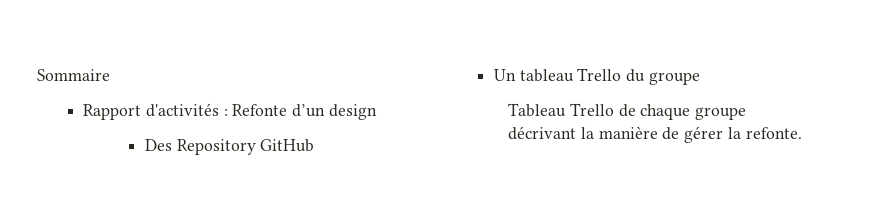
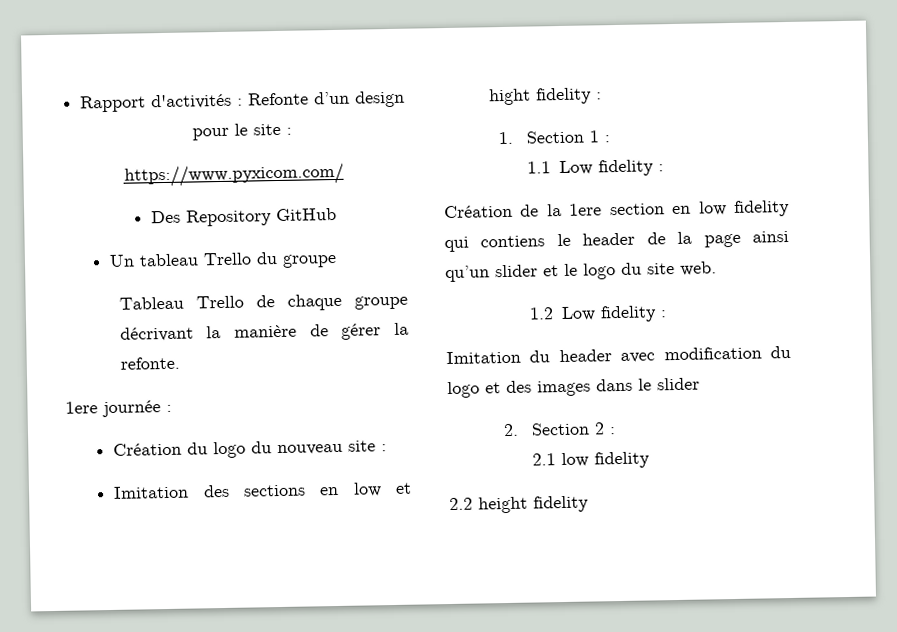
- Sommaire
- Rapport d'activités : Refonte d’un design
+ Rapport d'activités : Refonte d’un design pour le site :
+ https://www.pyxicom.com/
+ 1ere journée :
+ Création du logo du nouveau site :
+ Imitation des sections en low et hight fidelity :
+ 1. Section 1 :
+ 1.1 Low fidelity :
+ Création de la 1ere section en low fidelity qui contiens le header de la page ainsi qu’un slider et le logo du site web.
+ 1.2 Low fidelity :
+ Imitation du header avec modification du logo et des images dans le slider
+ 2. Section 2 :
+ 2.1 low fidelity
+ 2.2 height fidelity

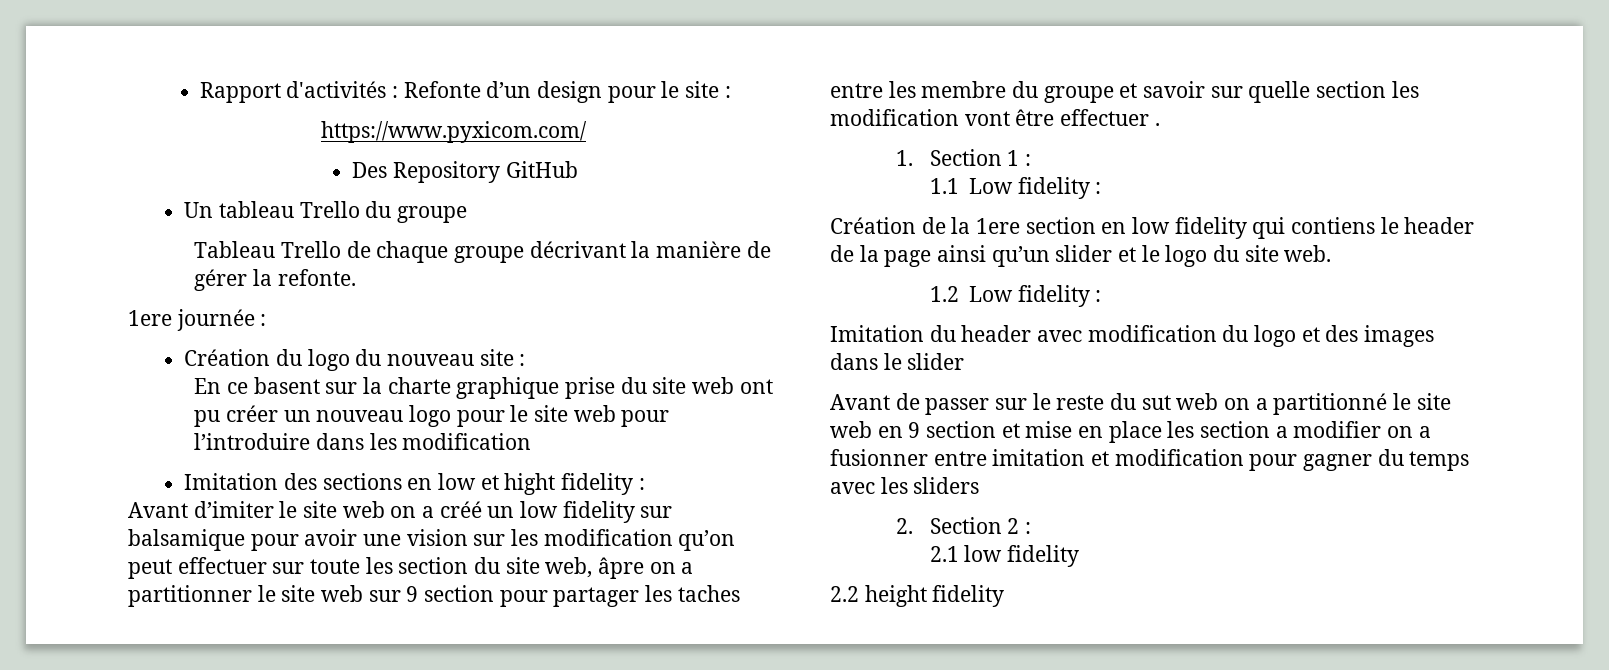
+ En ce basent sur la charte graphique prise du site web ont pu créer un nouveau logo pour le site web pour l’introduire dans les modification
+ Avant d’imiter le site web on a créé un low fidelity sur balsamique pour avoir une vision sur les modification qu’on peut effectuer sur toute les section du site web, âpre on a partitionner le site web sur 9 section pour partager les taches entre les membre du groupe et savoir sur quelle section les modification vont être effectuer .
+ Avant de passer sur le reste du sut web on a partitionné le site web en 9 section et mise en place les section a modifier on a fusionner entre imitation et modification pour gagner du temps avec les sliders

